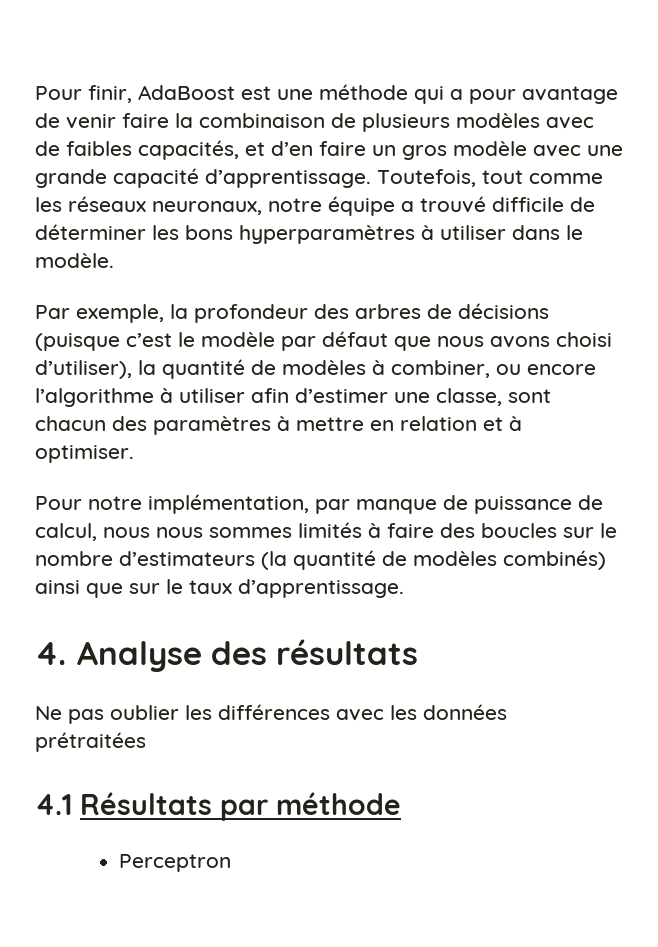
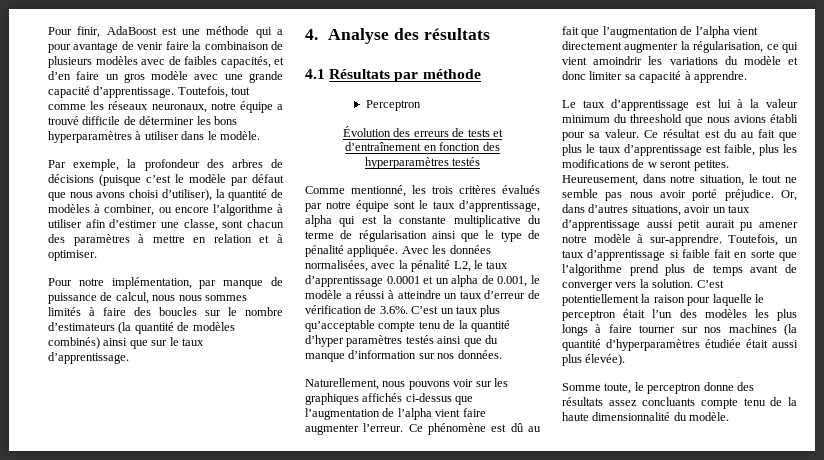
- Ne pas oublier les différences avec les données prétraitées
+ Évolution des erreurs de tests et d’entraînement en fonction des hyperparamètres testés
+ Comme mentionné, les trois critères évalués par notre équipe sont le taux d’apprentissage, alpha qui est la constante multiplicative du terme de régularisation ainsi que le type de pénalité appliquée. Avec les données normalisées, avec la pénalité L2, le taux d’apprentissage 0.0001 et un alpha de 0.001, le modèle a réussi à atteindre un taux d’erreur de vérification de 3.6%. C’est un taux plus qu’acceptable compte tenu de la quantité d’hyper paramètres testés ainsi que du manque d’information sur nos données.
+ Naturellement, nous pouvons voir sur les graphiques affichés ci-dessus que l’augmentation de l’alpha vient faire augmenter l’erreur. Ce phénomène est dû au fait que l’augmentation de l’alpha vient directement augmenter la régularisation, ce qui vient amoindrir les variations du modèle et donc limiter sa capacité à apprendre.
+ Le taux d’apprentissage est lui à la valeur minimum du threeshold que nous avions établi pour sa valeur. Ce résultat est du au fait que plus le taux d’apprentissage est faible, plus les modifications de w seront petites. Heureusement, dans notre situation, le tout ne semble pas nous avoir porté préjudice. Or, dans d’autres situations, avoir un taux d’apprentissage aussi petit aurait pu amener notre modèle à sur-apprendre. Toutefois, un taux d’apprentissage si faible fait en sorte que l’algorithme prend plus de temps avant de converger vers la solution. C’est potentiellement la raison pour laquelle le perceptron était l’un des modèles les plus longs à faire tourner sur nos machines (la quantité d’hyperparamètres étudiée était aussi plus élevée).
+ Somme toute, le perceptron donne des résultats assez concluants compte tenu de la haute dimensionnalité du modèle.

